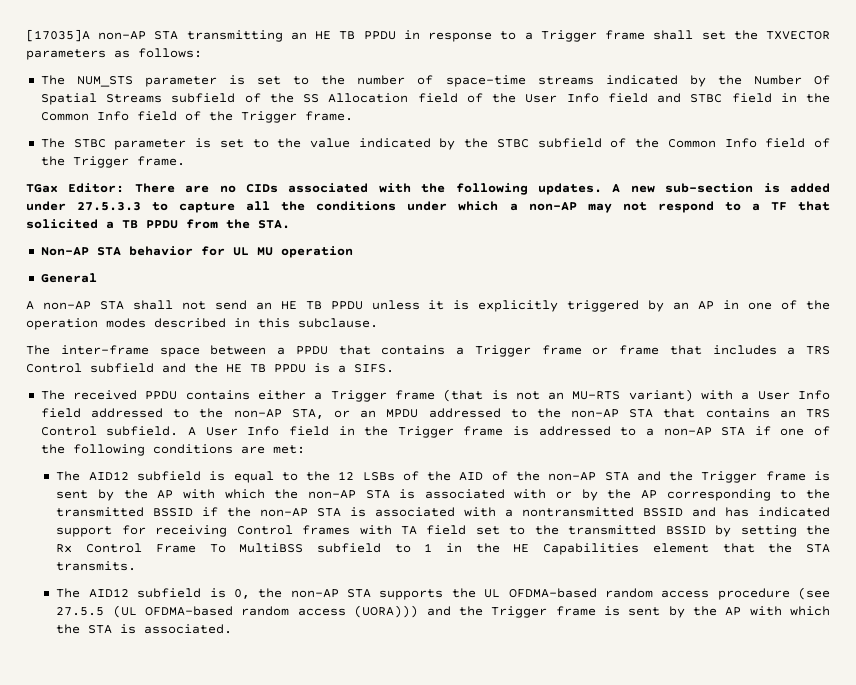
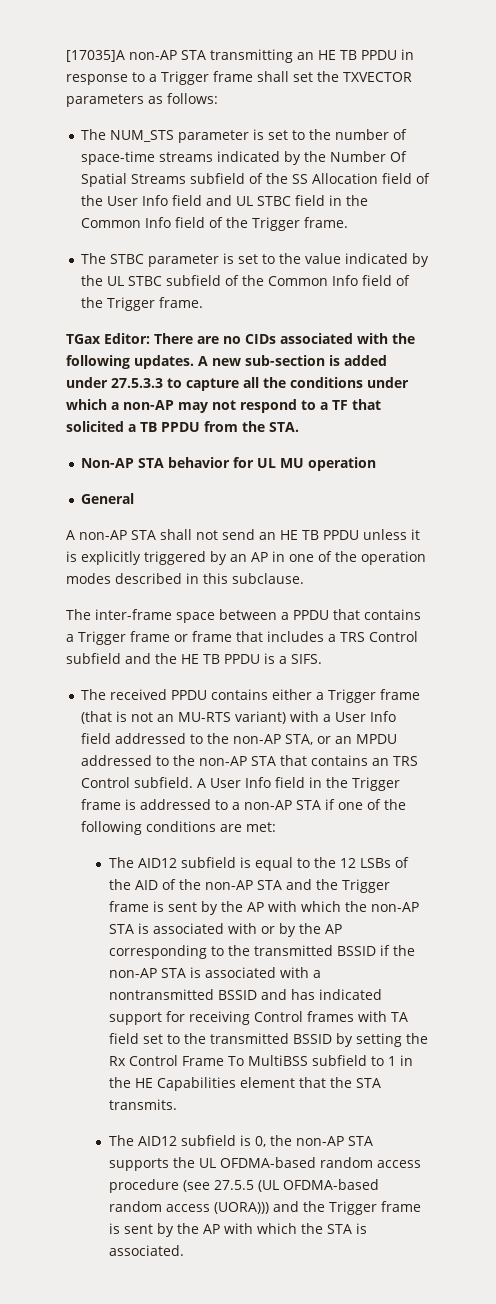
- The NUM_STS parameter is set to the number of space-time streams indicated by the Number Of Spatial Streams subfield of the SS Allocation field of the User Info field and STBC field in the Common Info field of the Trigger frame.
+ The NUM_STS parameter is set to the number of space-time streams indicated by the Number Of Spatial Streams subfield of the SS Allocation field of the User Info field and UL STBC field in the Common Info field of the Trigger frame.
- The STBC parameter is set to the value indicated by the STBC subfield of the Common Info field of the Trigger frame.
+ The STBC parameter is set to the value indicated by the UL STBC subfield of the Common Info field of the Trigger frame.

